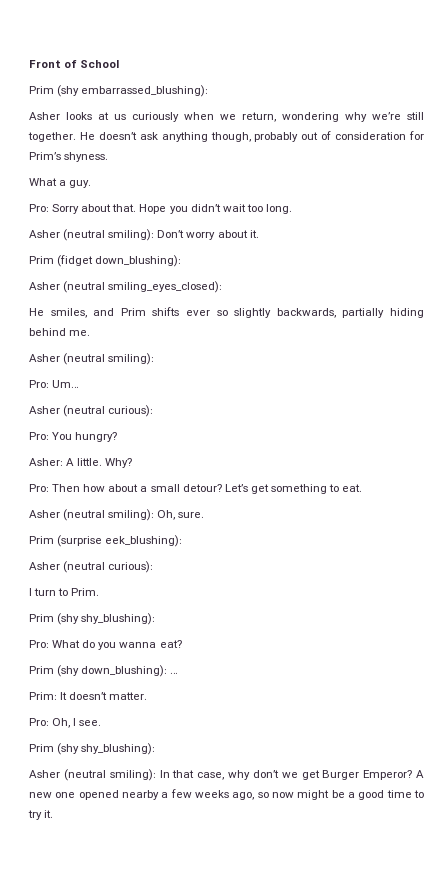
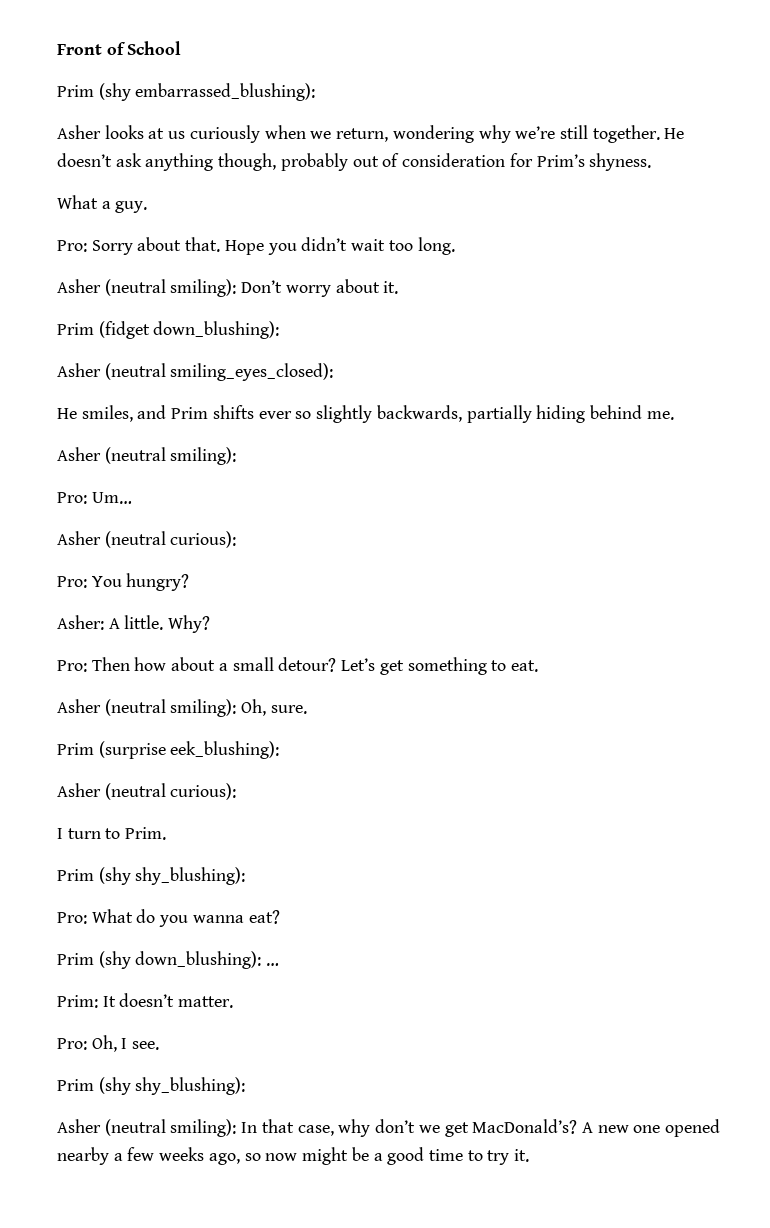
- Asher (neutral smiling): In that case, why don’t we get Burger Emperor?
+ Asher (neutral smiling): In that case, why don’t we get MacDonald’s?

